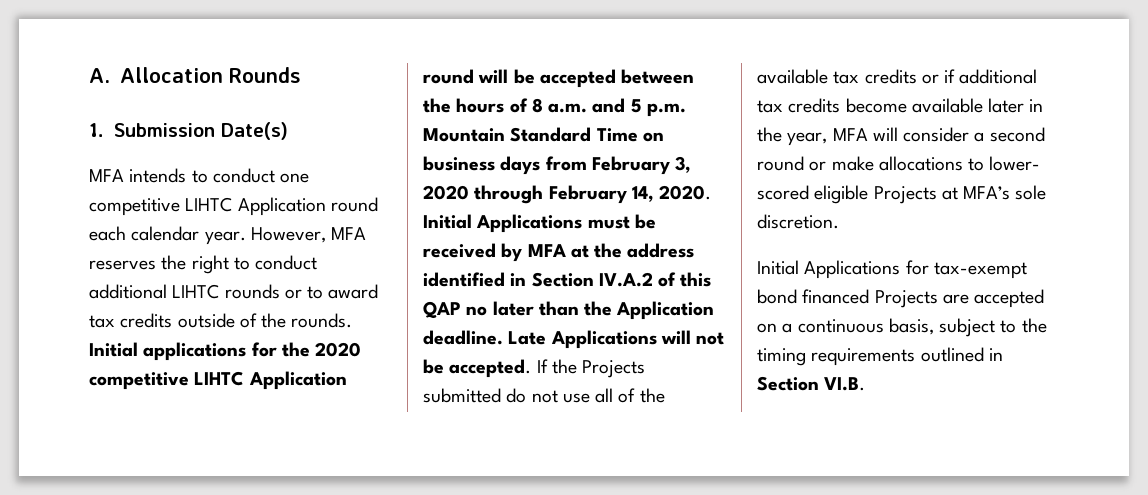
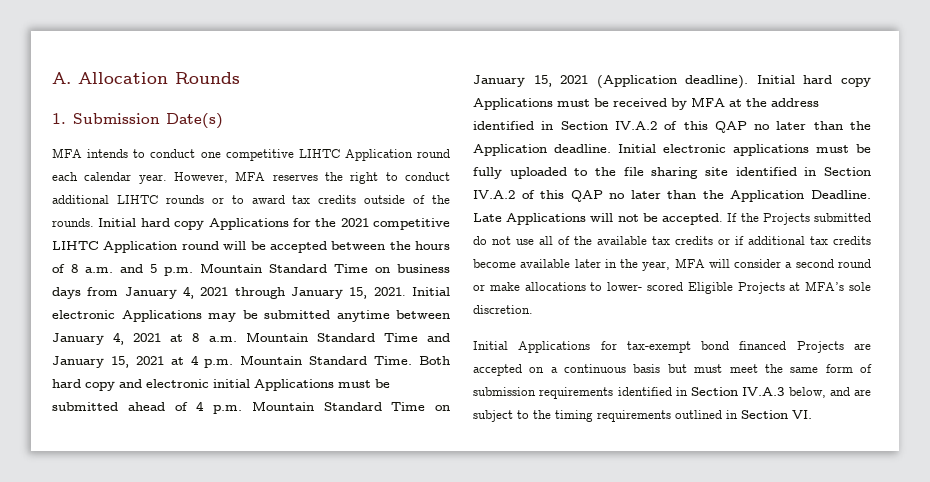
- Initial applications for the 2020 competitive LIHTC Application round will be accepted between the hours of 8 a.m. and 5 p.m. Mountain Standard Time on business days from February 3, 2020 through February 14, 2020. Initial Applications must be received by MFA at the address identified in Section IV.A.2 of this QAP no later than the Application deadline.
+ Initial hard copy Applications for the 2021 competitive LIHTC Application round will be accepted between the hours of 8 a.m. and 5 p.m. Mountain Standard Time on business days from January 4, 2021 through January 15, 2021. Initial electronic Applications may be submitted anytime between January 4, 2021 at 8 a.m. Mountain Standard Time and January 15, 2021 at 4 p.m. Mountain Standard Time. Both hard copy and electronic initial Applications must be submitted ahead of 4 p.m. Mountain Standard Time on January 15, 2021 (Application deadline). Initial hard copy Applications must be received by MFA at the address identified in Section IV.A.2 of this QAP no later than the Application deadline.
+ Initial electronic applications must be fully uploaded to the file sharing site identified in Section IV.A.2 of this QAP no later than the Application Deadline.
- If the Projects submitted do not use all of the available tax credits or if additional tax credits become available later in the year, MFA will consider a second round or make allocations to lower- scored eligible Projects at MFA’s sole discretion.
+ If the Projects submitted do not use all of the available tax credits or if additional tax credits become available later in the year, MFA will consider a second round or make allocations to lower- scored Eligible Projects at MFA’s sole discretion.
- Initial Applications for tax-exempt bond financed Projects are accepted on a continuous basis, subject to the timing requirements outlined in Section VI.B.
+ Initial Applications for tax-exempt bond financed Projects are accepted on a continuous basis but must meet the same form of submission requirements identified in Section IV.A.3 below, and are subject to the timing requirements outlined in Section VI.

